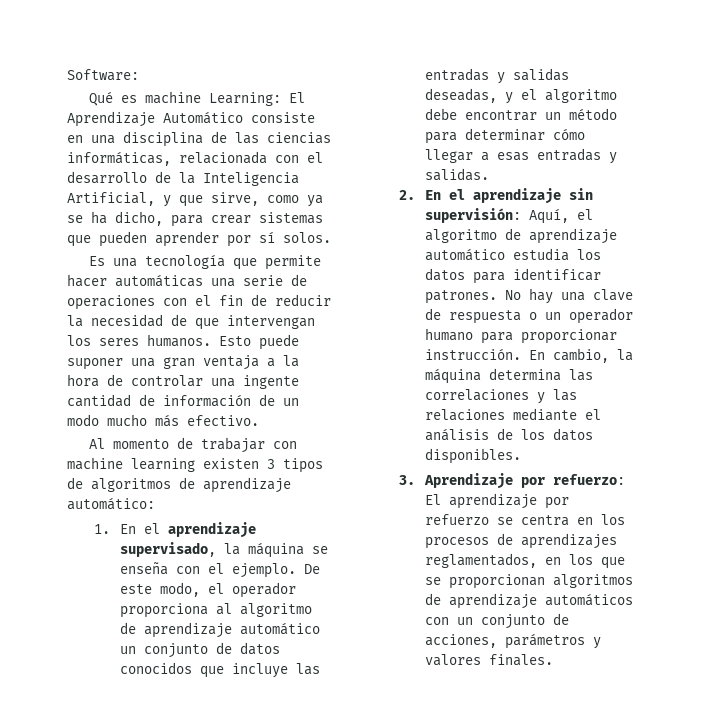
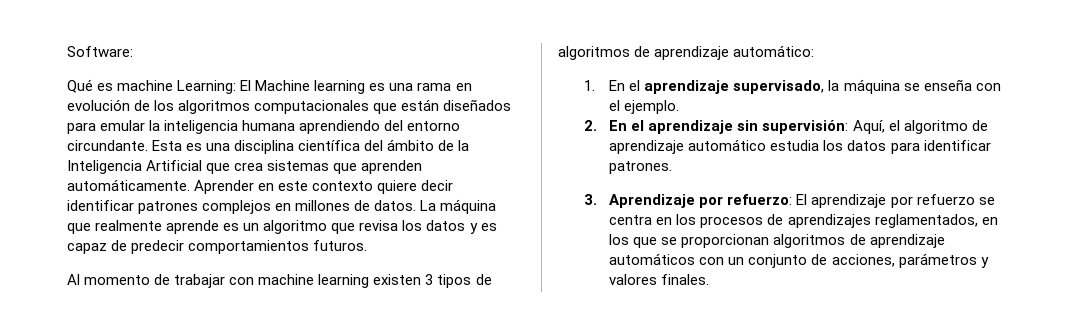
- Qué es machine Learning: El Aprendizaje Automático consiste en una disciplina de las ciencias informáticas, relacionada con el desarrollo de la Inteligencia Artificial, y que sirve, como ya se ha dicho, para crear sistemas que pueden aprender por sí solos.
- Es una tecnología que permite hacer automáticas una serie de operaciones con el fin de reducir la necesidad de que intervengan los seres humanos. Esto puede suponer una gran ventaja a la hora de controlar una ingente cantidad de información de un modo mucho más efectivo.
+ Qué es machine Learning: El Machine learning es una rama en evolución de los algoritmos computacionales que están diseñados para emular la inteligencia humana aprendiendo del entorno circundante. Esta es una disciplina científica del ámbito de la Inteligencia Artificial que crea sistemas que aprenden automáticamente. Aprender en este contexto quiere decir identificar patrones complejos en millones de datos. La máquina que realmente aprende es un algoritmo que revisa los datos y es capaz de predecir comportamientos futuros.
- De este modo, el operador proporciona al algoritmo de aprendizaje automático un conjunto de datos conocidos que incluye las entradas y salidas deseadas, y el algoritmo debe encontrar un método para determinar cómo llegar a esas entradas y salidas.
- No hay una clave de respuesta o un operador humano para proporcionar instrucción. En cambio, la máquina determina las correlaciones y las relaciones mediante el análisis de los datos disponibles.

